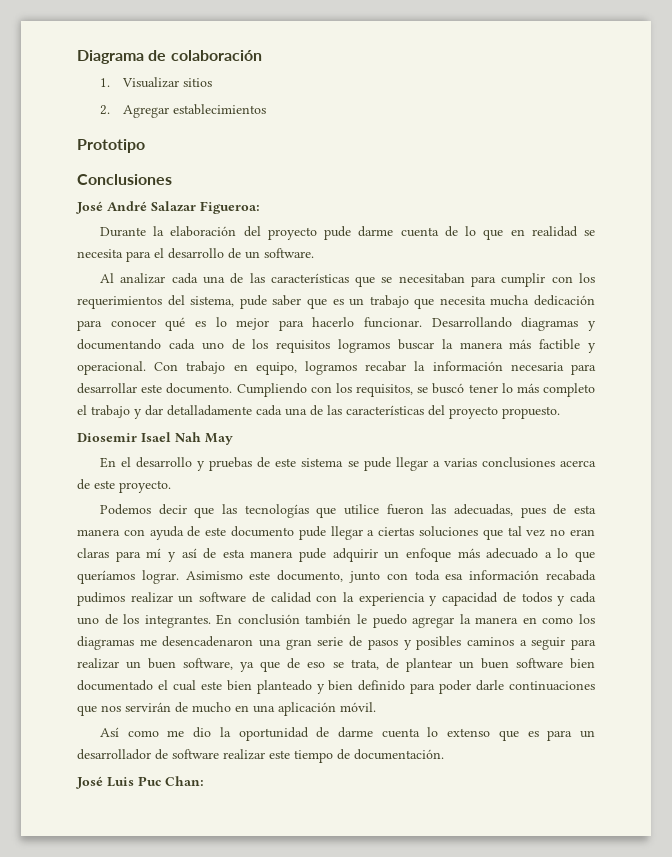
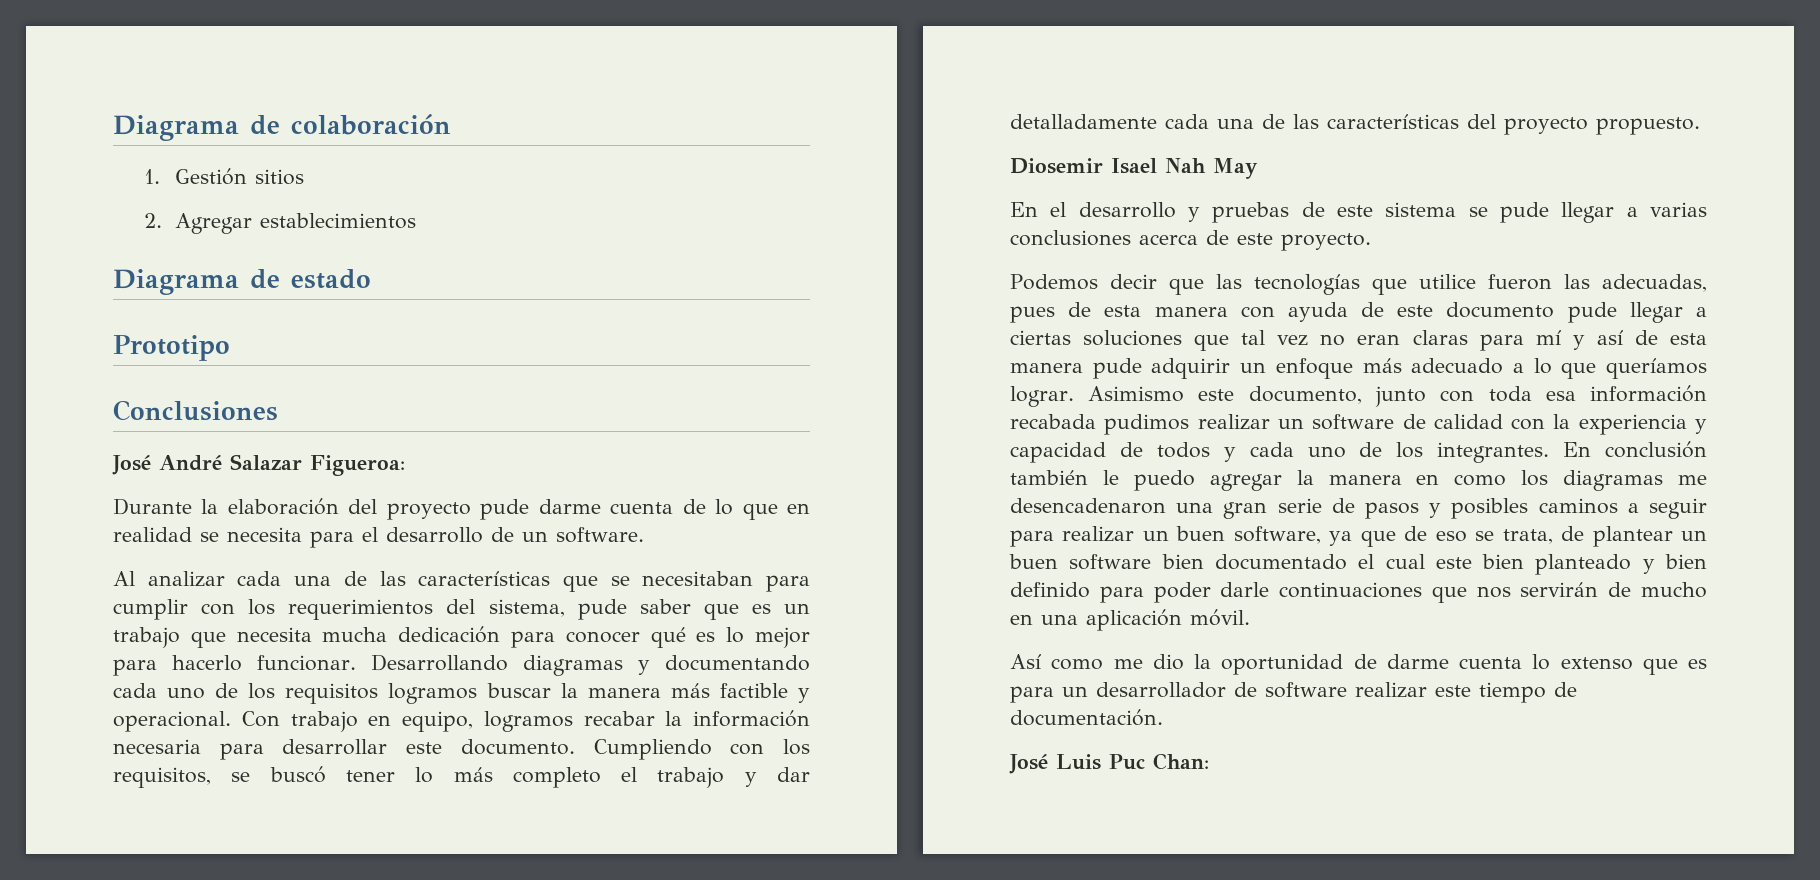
- 1. Visualizar sitios
+ 1. Gestión sitios
+ Diagrama de estado

